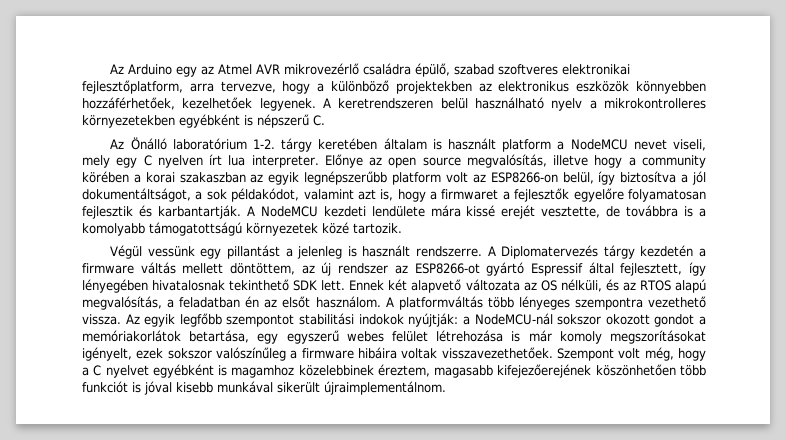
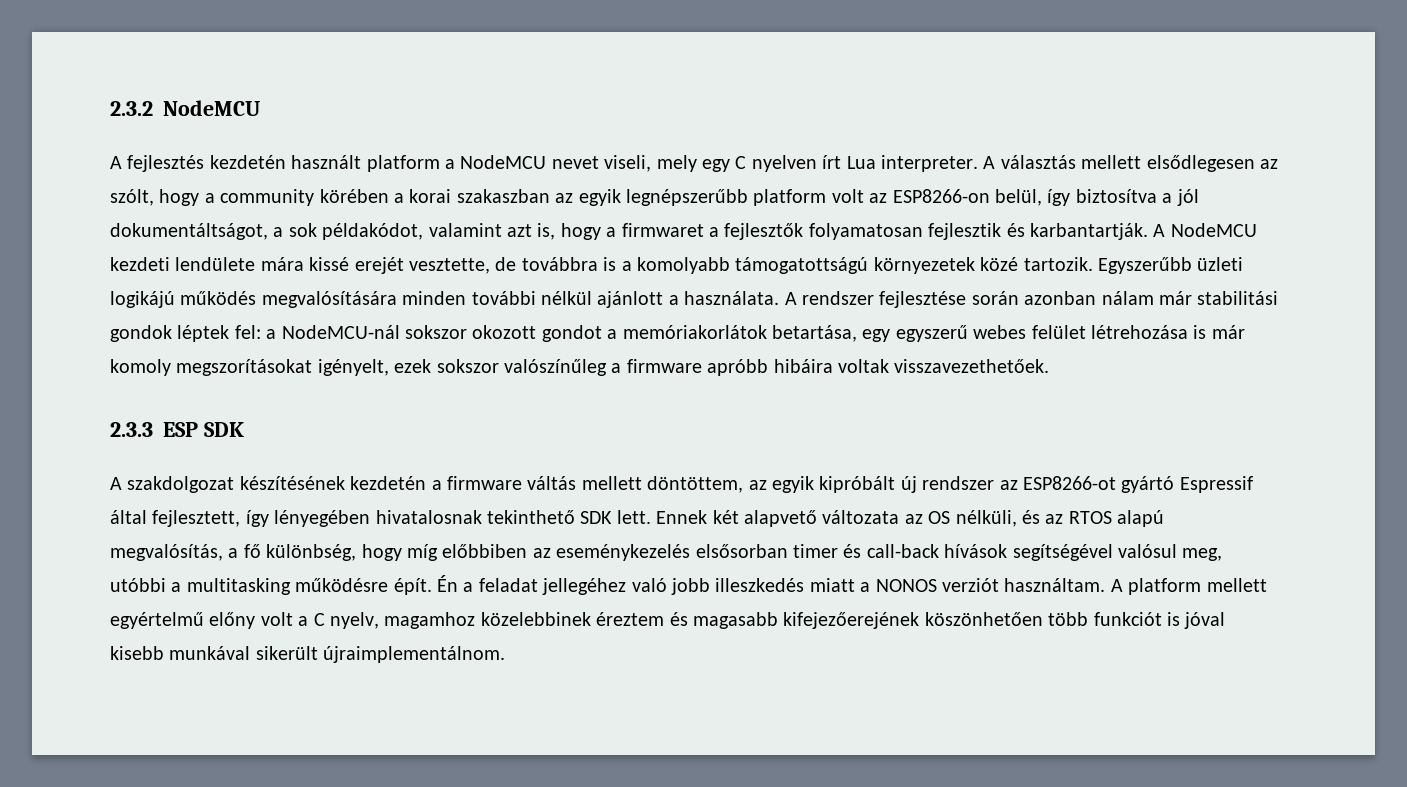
- Az Arduino egy az Atmel AVR mikrovezérlő családra épülő, szabad szoftveres elektronikai fejlesztőplatform, arra tervezve, hogy a különböző projektekben az elektronikus eszközök könnyebben hozzáférhetőek, kezelhetőek legyenek. A keretrendszeren belül használható nyelv a mikrokontrolleres környezetekben egyébként is népszerű C.
- Az Önálló laboratórium 1-2. tárgy keretében általam is használt platform a NodeMCU nevet viseli, mely egy C nyelven írt lua interpreter. Előnye az open source megvalósítás, illetve hogy a community körében a korai szakaszban az egyik legnépszerűbb platform volt az ESP8266-on belül, így biztosítva a jól dokumentáltságot, a sok példakódot, valamint azt is, hogy a firmwaret a fejlesztők egyelőre folyamatosan fejlesztik és karbantartják.
+ 2.3.2 NodeMCU
+ A fejlesztés kezdetén használt platform a NodeMCU nevet viseli, mely egy C nyelven írt Lua interpreter. A választás mellett elsődlegesen az szólt, hogy a community körében a korai szakaszban az egyik legnépszerűbb platform volt az ESP8266-on belül, így biztosítva a jól dokumentáltságot, a sok példakódot, valamint azt is, hogy a firmwaret a fejlesztők folyamatosan fejlesztik és karbantartják.
- A NodeMCU kezdeti lendülete mára kissé erejét vesztette, de továbbra is a komolyabb támogatottságú környezetek közé tartozik.
- Végül vessünk egy pillantást a jelenleg is használt rendszerre. A Diplomatervezés tárgy kezdetén a firmware váltás mellett döntöttem, az új rendszer az ESP8266-ot gyártó Espressif által fejlesztett, így lényegében hivatalosnak tekinthető SDK lett.
+ A NodeMCU kezdeti lendülete mára kissé erejét vesztette, de továbbra is a komolyabb támogatottságú környezetek közé tartozik. Egyszerűbb üzleti logikájú működés megvalósítására minden további nélkül ajánlott a használata. A rendszer fejlesztése során azonban nálam már stabilitási gondok léptek fel: a NodeMCU-nál sokszor okozott gondot a memóriakorlátok betartása, egy egyszerű webes felület létrehozása is már komoly megszorításokat igényelt, ezek sokszor valószínűleg a firmware apróbb hibáira voltak visszavezethetőek.
+ 2.3.3 ESP SDK
+ A szakdolgozat készítésének kezdetén a firmware váltás mellett döntöttem, az egyik kipróbált új rendszer az ESP8266-ot gyártó Espressif által fejlesztett, így lényegében hivatalosnak tekinthető SDK lett.
- Ennek két alapvető változata az OS nélküli, és az RTOS alapú megvalósítás, a feladatban én az elsőt használom. A platformváltás több lényeges szempontra vezethető vissza. Az egyik legfőbb szempontot stabilitási indokok nyújtják: a NodeMCU-nál sokszor okozott gondot a memóriakorlátok betartása, egy egyszerű webes felület létrehozása is már komoly megszorításokat igényelt, ezek sokszor valószínűleg a firmware hibáira voltak visszavezethetőek. Szempont volt még, hogy a C nyelvet egyébként is magamhoz közelebbinek éreztem, magasabb kifejezőerejének köszönhetően több funkciót is jóval kisebb munkával sikerült újraimplementálnom.
+ Ennek két alapvető változata az OS nélküli, és az RTOS alapú megvalósítás, a fő különbség, hogy míg előbbiben az eseménykezelés elsősorban timer és call-back hívások segítségével valósul meg, utóbbi a multitasking működésre épít. Én a feladat jellegéhez való jobb illeszkedés miatt a NONOS verziót használtam. A platform mellett egyértelmű előny volt a C nyelv, magamhoz közelebbinek éreztem és magasabb kifejezőerejének köszönhetően több funkciót is jóval kisebb munkával sikerült újraimplementálnom.

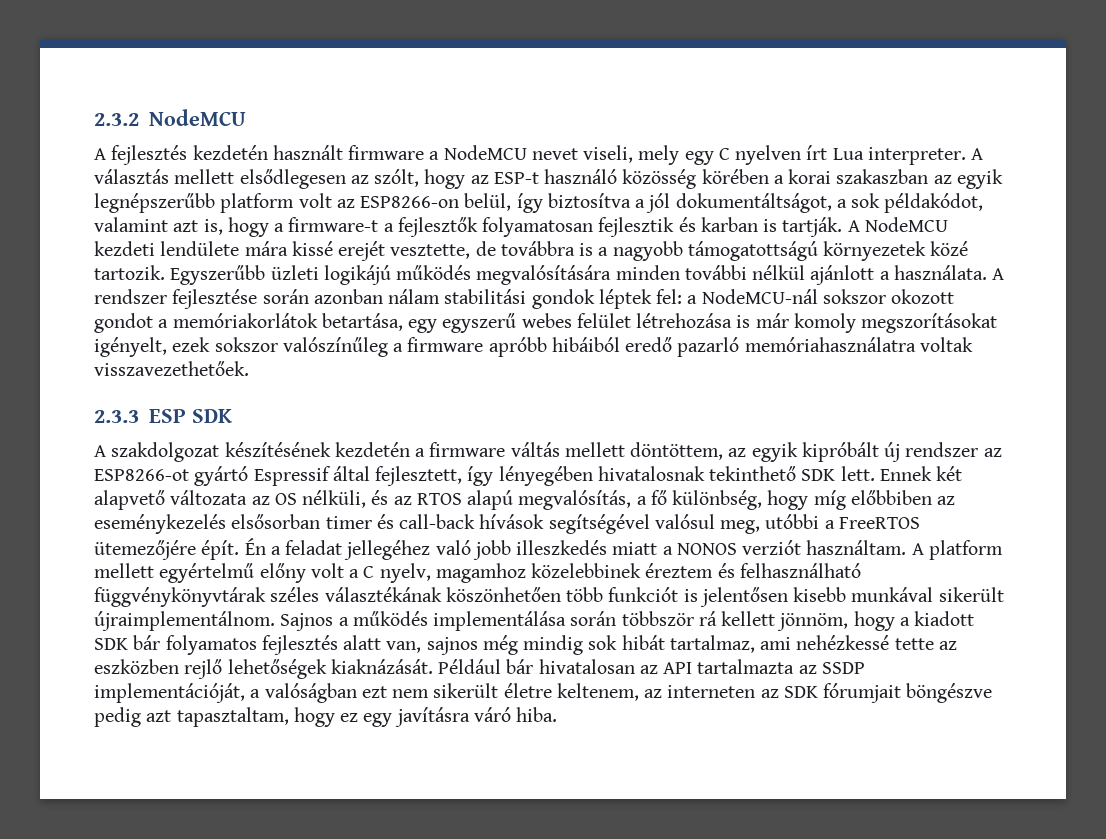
- A fejlesztés kezdetén használt platform a NodeMCU nevet viseli, mely egy C nyelven írt Lua interpreter.
+ A fejlesztés kezdetén használt firmware a NodeMCU nevet viseli, mely egy C nyelven írt Lua interpreter.
- A választás mellett elsődlegesen az szólt, hogy a community körében a korai szakaszban az egyik legnépszerűbb platform volt az ESP8266-on belül, így biztosítva a jól dokumentáltságot, a sok példakódot, valamint azt is, hogy a firmwaret a fejlesztők folyamatosan fejlesztik és karbantartják.
+ A választás mellett elsődlegesen az szólt, hogy az ESP-t használó közösség körében a korai szakaszban az egyik legnépszerűbb platform volt az ESP8266-on belül, így biztosítva a jól dokumentáltságot, a sok példakódot, valamint azt is, hogy a firmware-t a fejlesztők folyamatosan fejlesztik és karban is tartják.
- A NodeMCU kezdeti lendülete mára kissé erejét vesztette, de továbbra is a komolyabb támogatottságú környezetek közé tartozik.
+ A NodeMCU kezdeti lendülete mára kissé erejét vesztette, de továbbra is a nagyobb támogatottságú környezetek közé tartozik.
- A rendszer fejlesztése során azonban nálam már stabilitási gondok léptek fel: a NodeMCU-nál sokszor okozott gondot a memóriakorlátok betartása, egy egyszerű webes felület létrehozása is már komoly megszorításokat igényelt, ezek sokszor valószínűleg a firmware apróbb hibáira voltak visszavezethetőek.
+ A rendszer fejlesztése során azonban nálam stabilitási gondok léptek fel: a NodeMCU-nál sokszor okozott gondot a memóriakorlátok betartása, egy egyszerű webes felület létrehozása is már komoly megszorításokat igényelt, ezek sokszor valószínűleg a firmware apróbb hibáiból eredő pazarló memóriahasználatra voltak visszavezethetőek.
- Ennek két alapvető változata az OS nélküli, és az RTOS alapú megvalósítás, a fő különbség, hogy míg előbbiben az eseménykezelés elsősorban timer és call-back hívások segítségével valósul meg, utóbbi a multitasking működésre épít.
+ Ennek két alapvető változata az OS nélküli, és az RTOS alapú megvalósítás, a fő különbség, hogy míg előbbiben az eseménykezelés elsősorban timer és call-back hívások segítségével valósul meg, utóbbi a FreeRTOS ütemezőjére épít.
- A platform mellett egyértelmű előny volt a C nyelv, magamhoz közelebbinek éreztem és magasabb kifejezőerejének köszönhetően több funkciót is jóval kisebb munkával sikerült újraimplementálnom.
+ A platform mellett egyértelmű előny volt a C nyelv, magamhoz közelebbinek éreztem és felhasználható függvénykönyvtárak széles választékának köszönhetően több funkciót is jelentősen kisebb munkával sikerült újraimplementálnom.
+ Sajnos a működés implementálása során többször rá kellett jönnöm, hogy a kiadott SDK bár folyamatos fejlesztés alatt van, sajnos még mindig sok hibát tartalmaz, ami nehézkessé tette az eszközben rejlő lehetőségek kiaknázását. Például bár hivatalosan az API tartalmazta az SSDP implementációját, a valóságban ezt nem sikerült életre keltenem, az interneten az SDK fórumjait böngészve pedig azt tapasztaltam, hogy ez egy javításra váró hiba.

